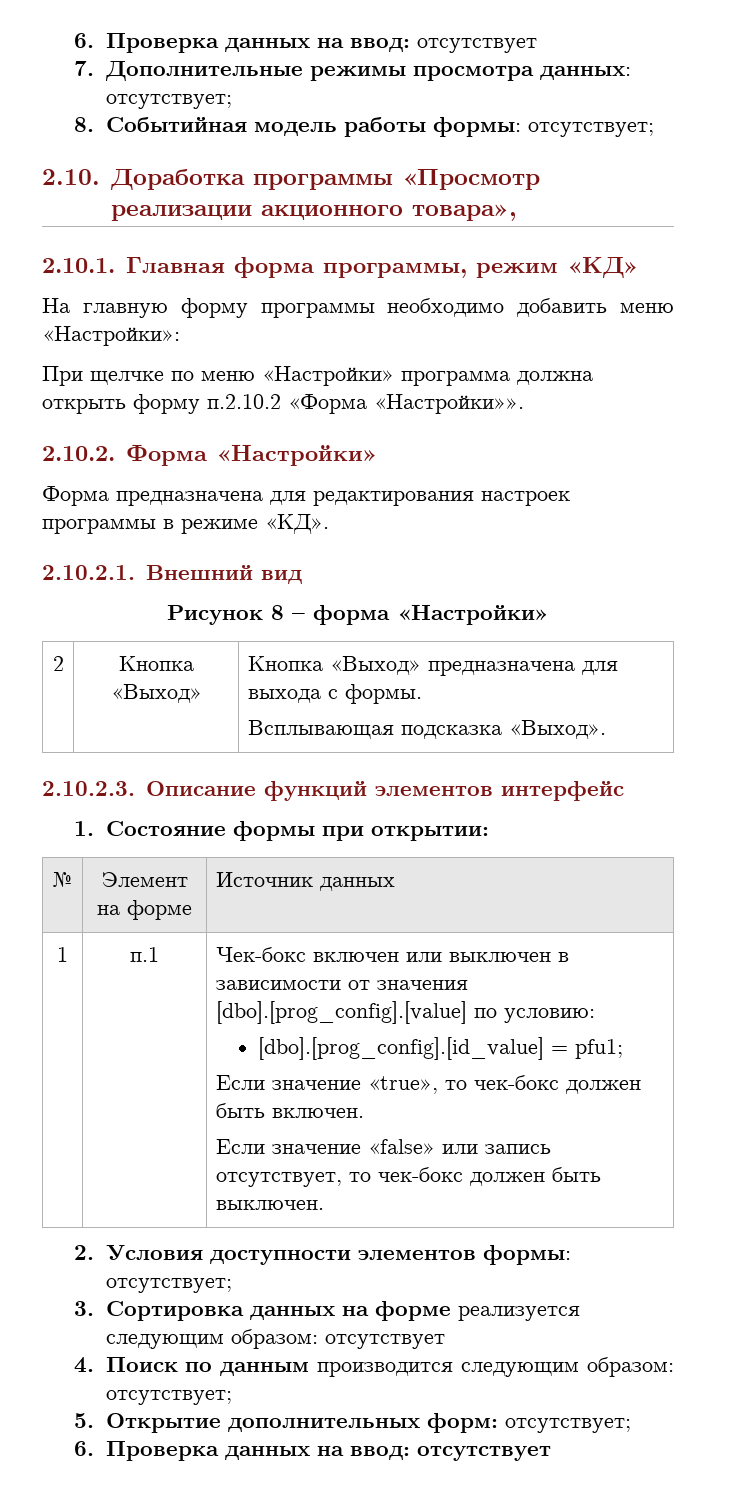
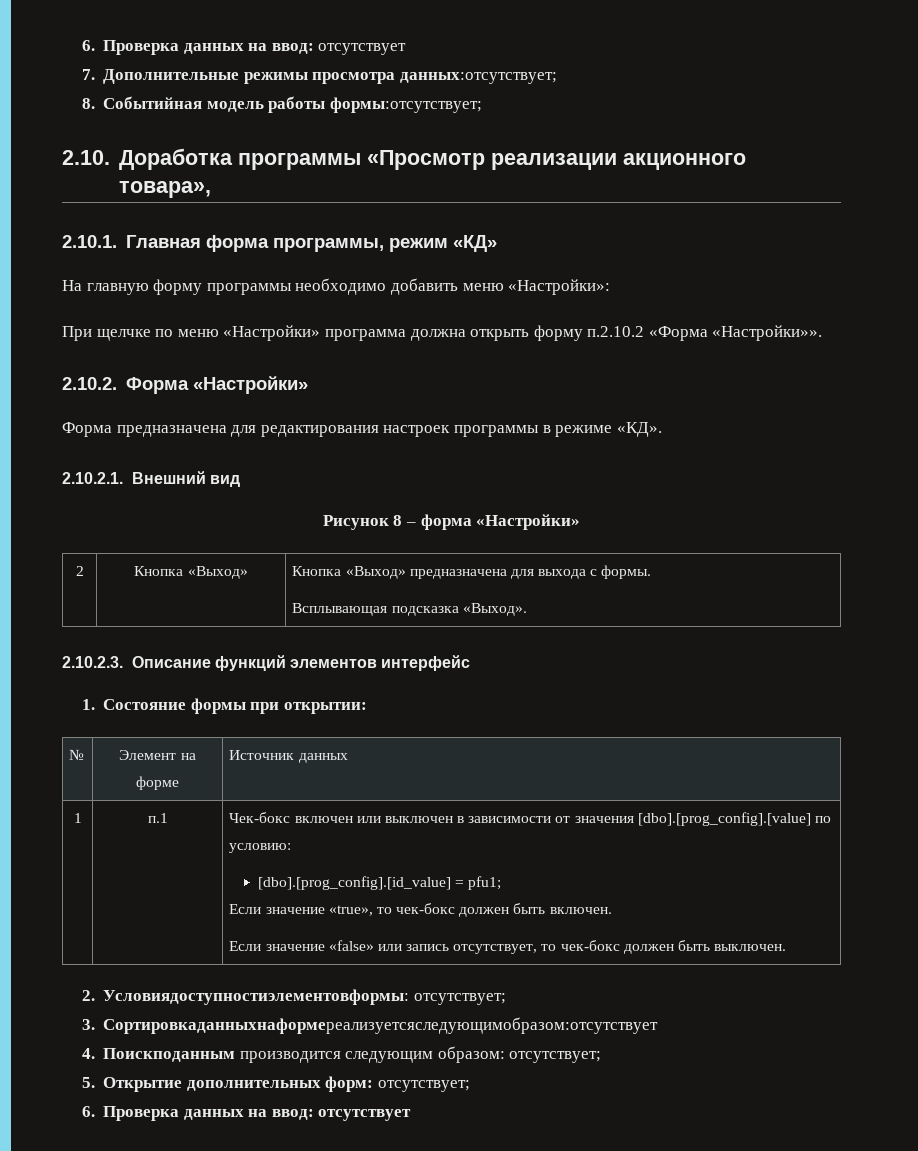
- 7. Дополнительные режимы просмотра данных: отсутствует;
+ 7. Дополнительные режимы просмотра данных:отсутствует;
- 8. Событийная модель работы формы: отсутствует;
+ 8. Событийная модель работы формы:отсутствует;
- 2. Условия доступности элементов формы: отсутствует;
- 3. Сортировка данных на форме реализуется следующим образом: отсутствует
- 4. Поиск по данным производится следующим образом: отсутствует;
+ 2. Условиядоступностиэлементовформы: отсутствует;
+ 3. Сортировкаданныхнаформереализуетсяследующимобразом:отсутствует
+ 4. Поискподанным производится следующим образом: отсутствует;

